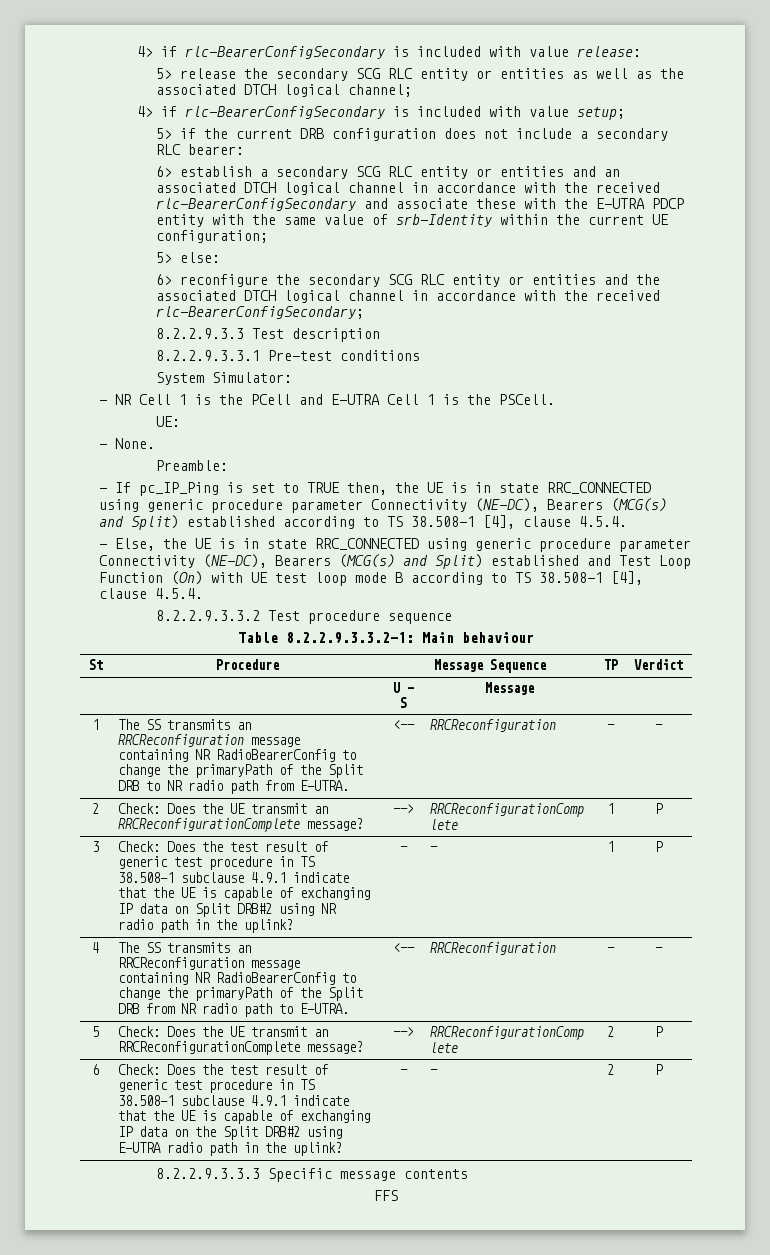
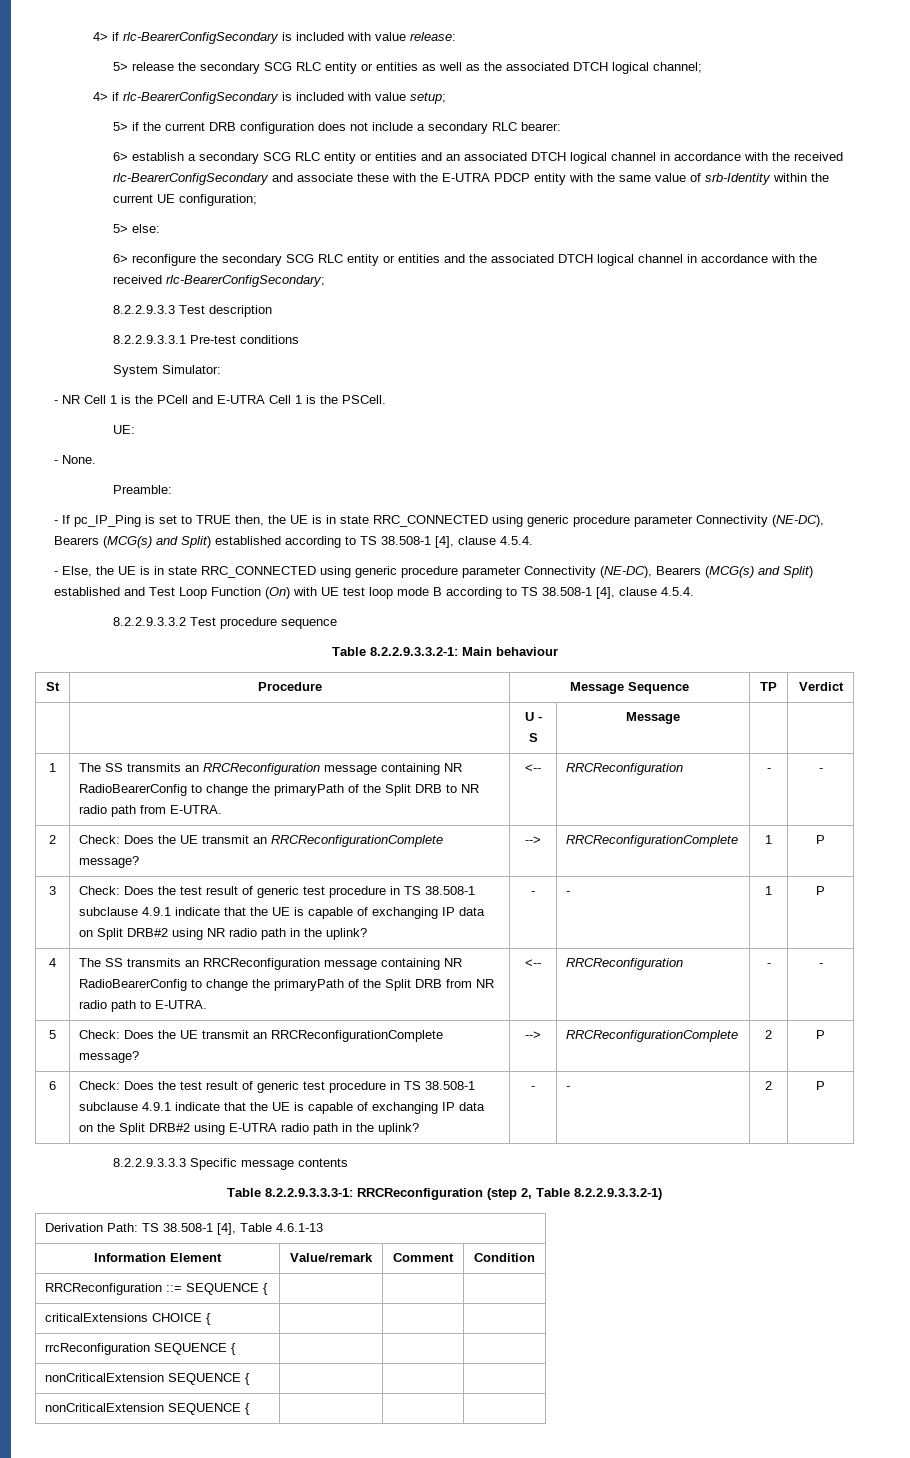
- FFS
+ Table 8.2.2.9.3.3.3-1: RRCReconfiguration (step 2, Table 8.2.2.9.3.3.2-1)
+ Derivation Path: TS 38.508-1 [4], Table 4.6.1-13
+ Information Element | Value/remark | Comment | Condition
+ RRCReconfiguration ::= SEQUENCE { | | |
+ criticalExtensions CHOICE { | | |
+ rrcReconfiguration SEQUENCE { | | |
+ nonCriticalExtension SEQUENCE { | | |
+ nonCriticalExtension SEQUENCE { | | |

